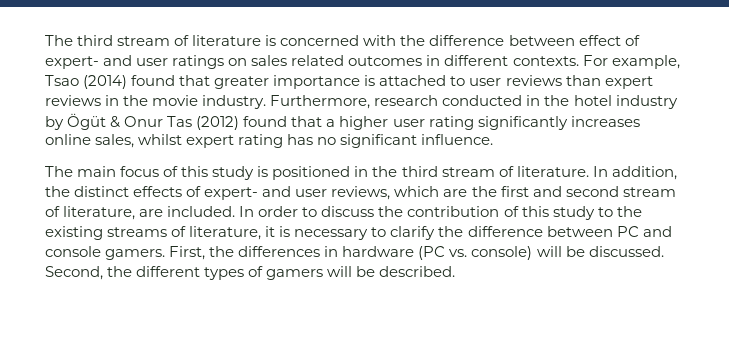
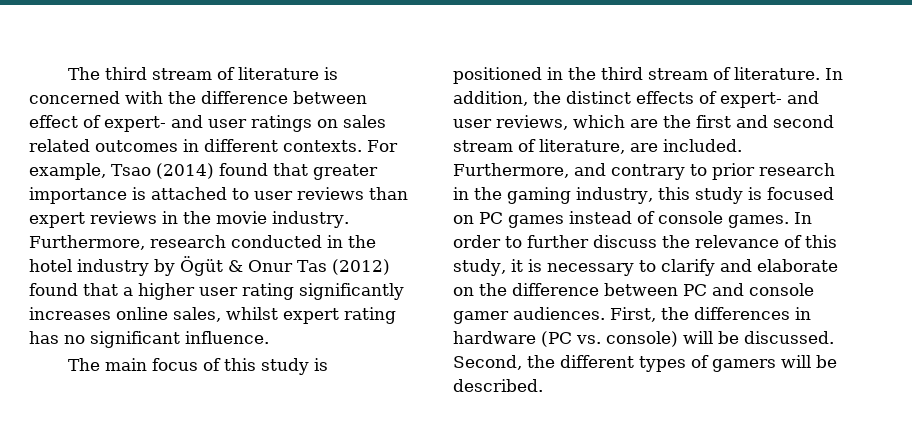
+ Furthermore, and contrary to prior research in the gaming industry, this study is focused on PC games instead of console games.
- In order to discuss the contribution of this study to the existing streams of literature, it is necessary to clarify the difference between PC and console gamers.
+ In order to further discuss the relevance of this study, it is necessary to clarify and elaborate on the difference between PC and console gamer audiences.

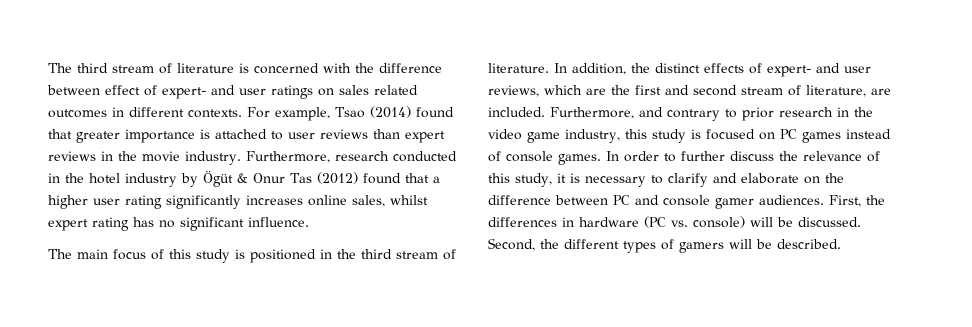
- Furthermore, and contrary to prior research in the gaming industry, this study is focused on PC games instead of console games.
+ Furthermore, and contrary to prior research in the video game industry, this study is focused on PC games instead of console games.

